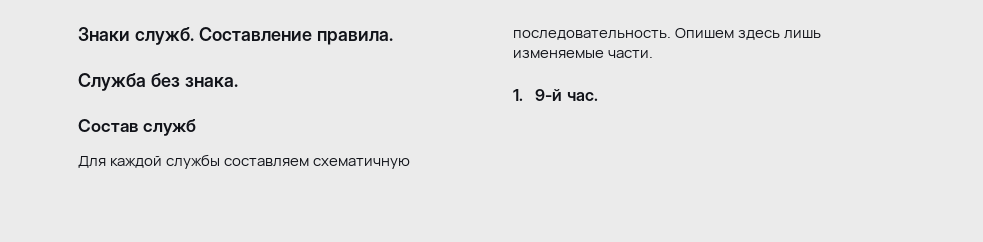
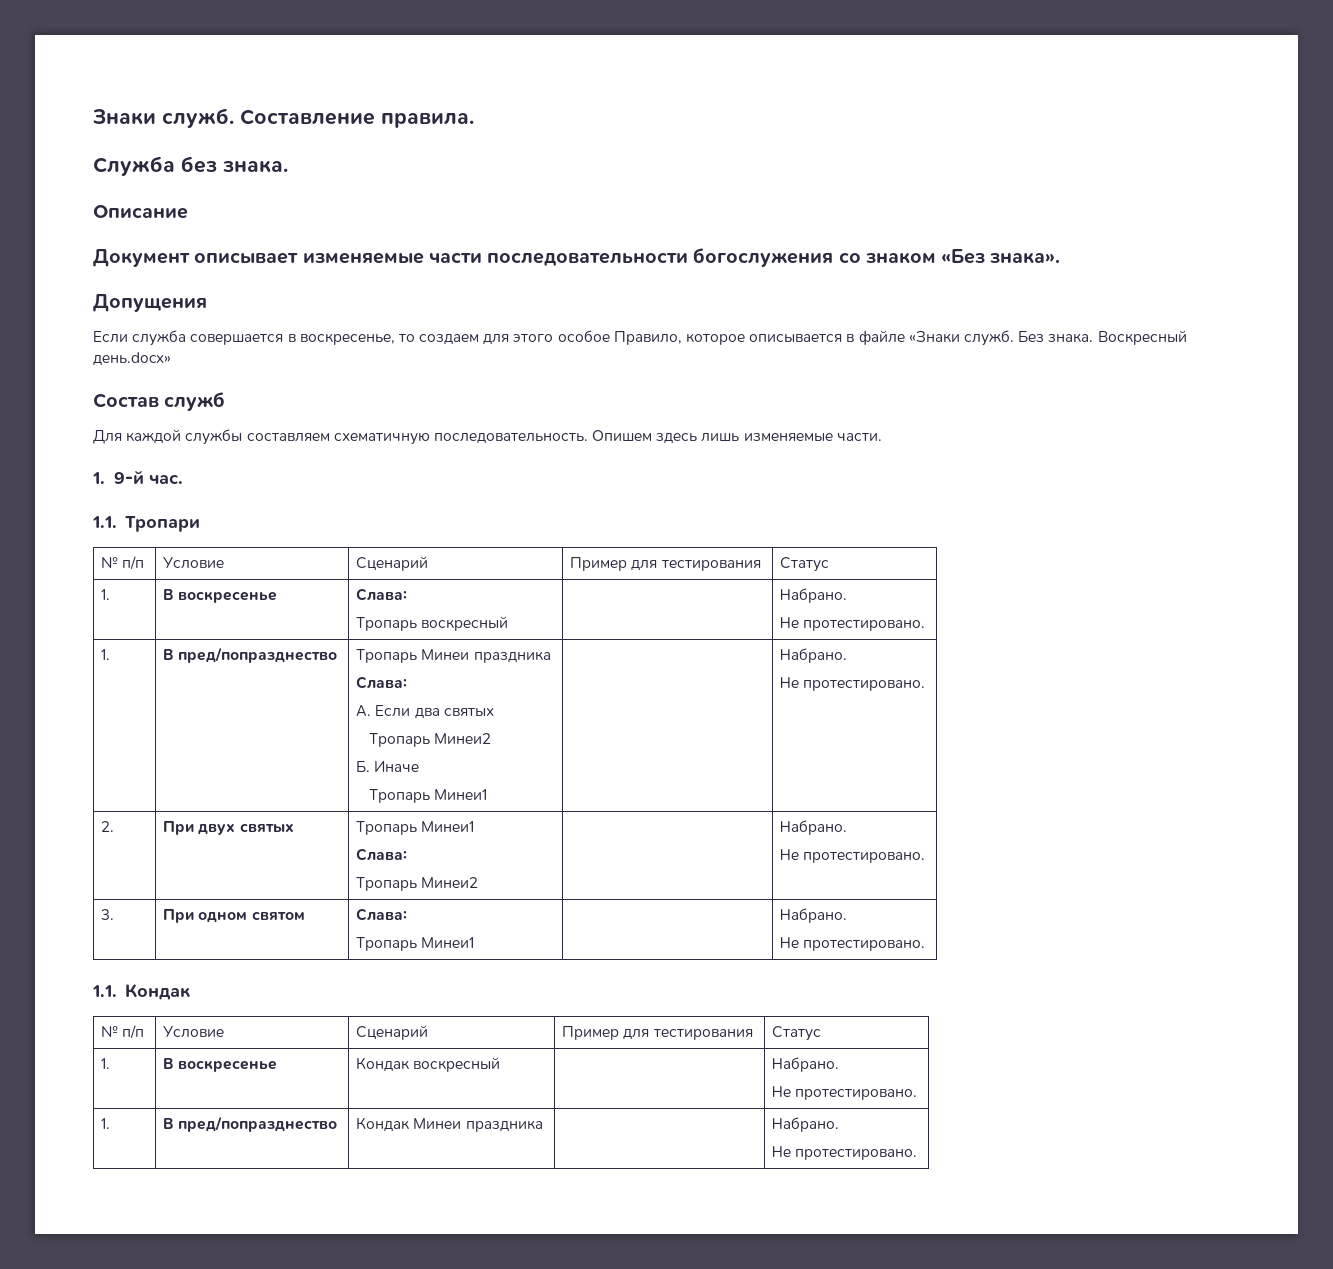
+ Описание
+ Документ описывает изменяемые части последовательности богослужения со знаком «Без знака».
+ Допущения
+ Если служба совершается в воскресенье, то создаем для этого особое Правило, которое описывается в файле «Знаки служб. Без знака. Воскресный день.docx»
+ 1.1. Тропари
+ № п/п | Условие | Сценарий | Пример для тестирования | Статус
+ 1. | В воскресенье | Слава:
+ Тропарь воскресный | | Набрано.
+ Не протестировано.
+ 1. | В пред/попразднество | Тропарь Минеи праздника
+ Слава:
+ А. Если два святых
+ Тропарь Минеи2
+ Б. Иначе
+ Тропарь Минеи1 | | Набрано.
+ Не протестировано.
+ 2. | При двух святых | Тропарь Минеи1
+ Слава:
+ Тропарь Минеи2 | | Набрано.
+ Не протестировано.
+ 3. | При одном святом | Слава:
+ Тропарь Минеи1 | | Набрано.
+ Не протестировано.
+ 1.1. Кондак
+ № п/п | Условие | Сценарий | Пример для тестирования | Статус
+ 1. | В воскресенье | Кондак воскресный | | Набрано.
+ Не протестировано.
+ 1. | В пред/попразднество | Кондак Минеи праздника | | Набрано.
+ Не протестировано.

